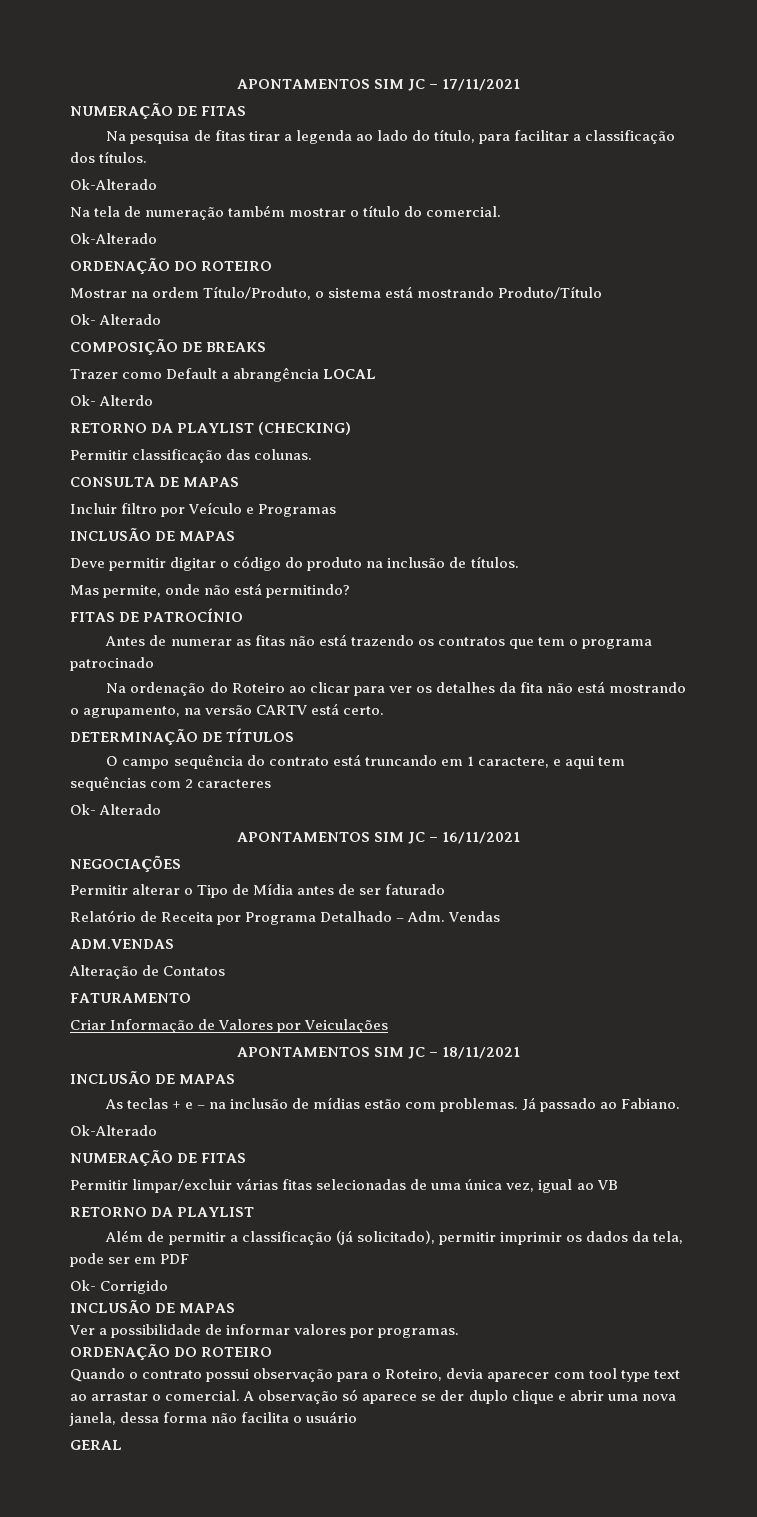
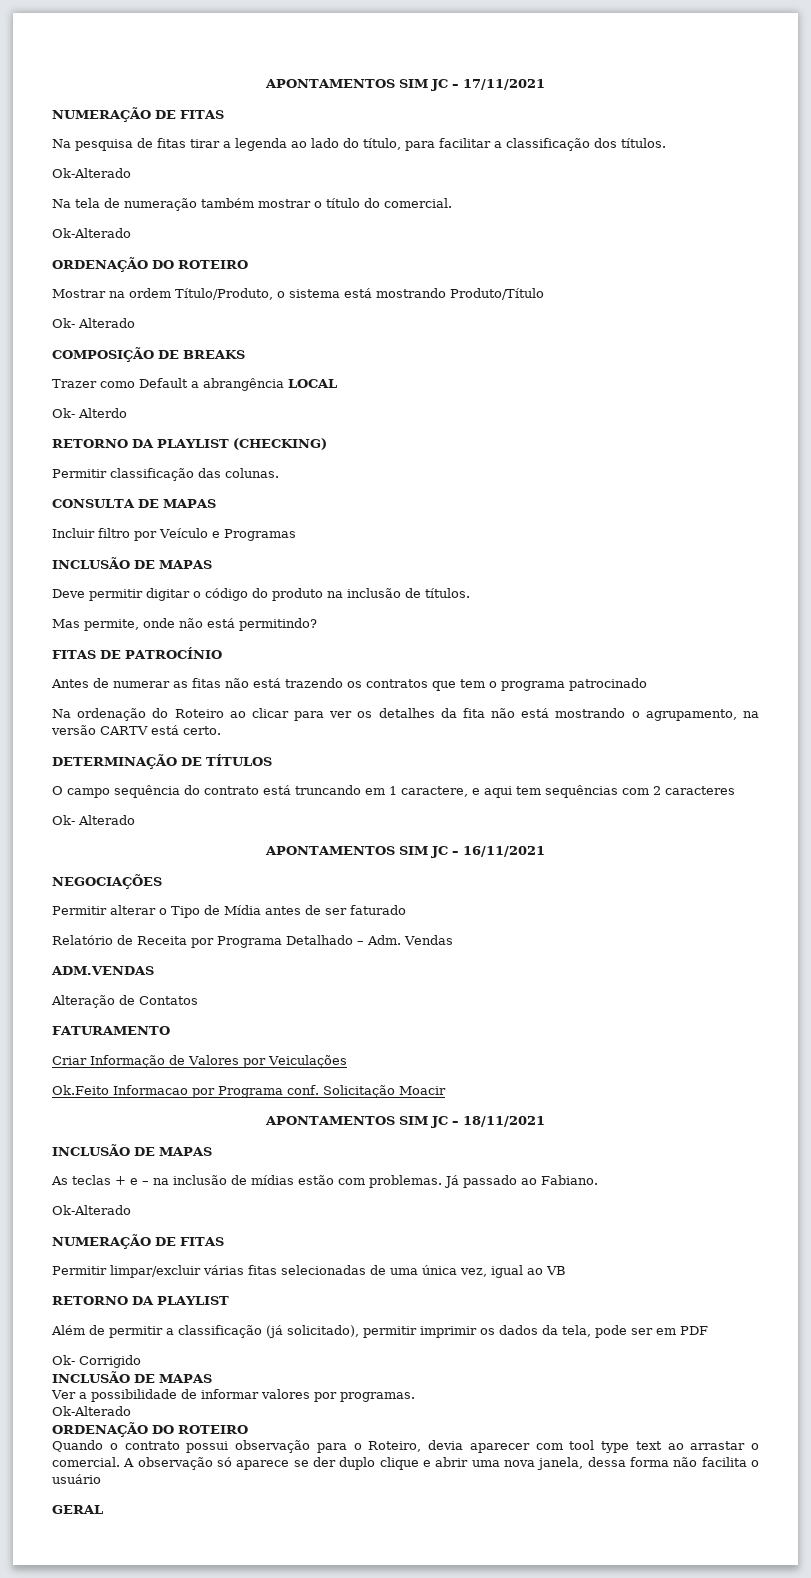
+ Ok.Feito Informacao por Programa conf. Solicitação Moacir
  Ver a possibilidade de informar valores por programas.
+ Ok-Alterado

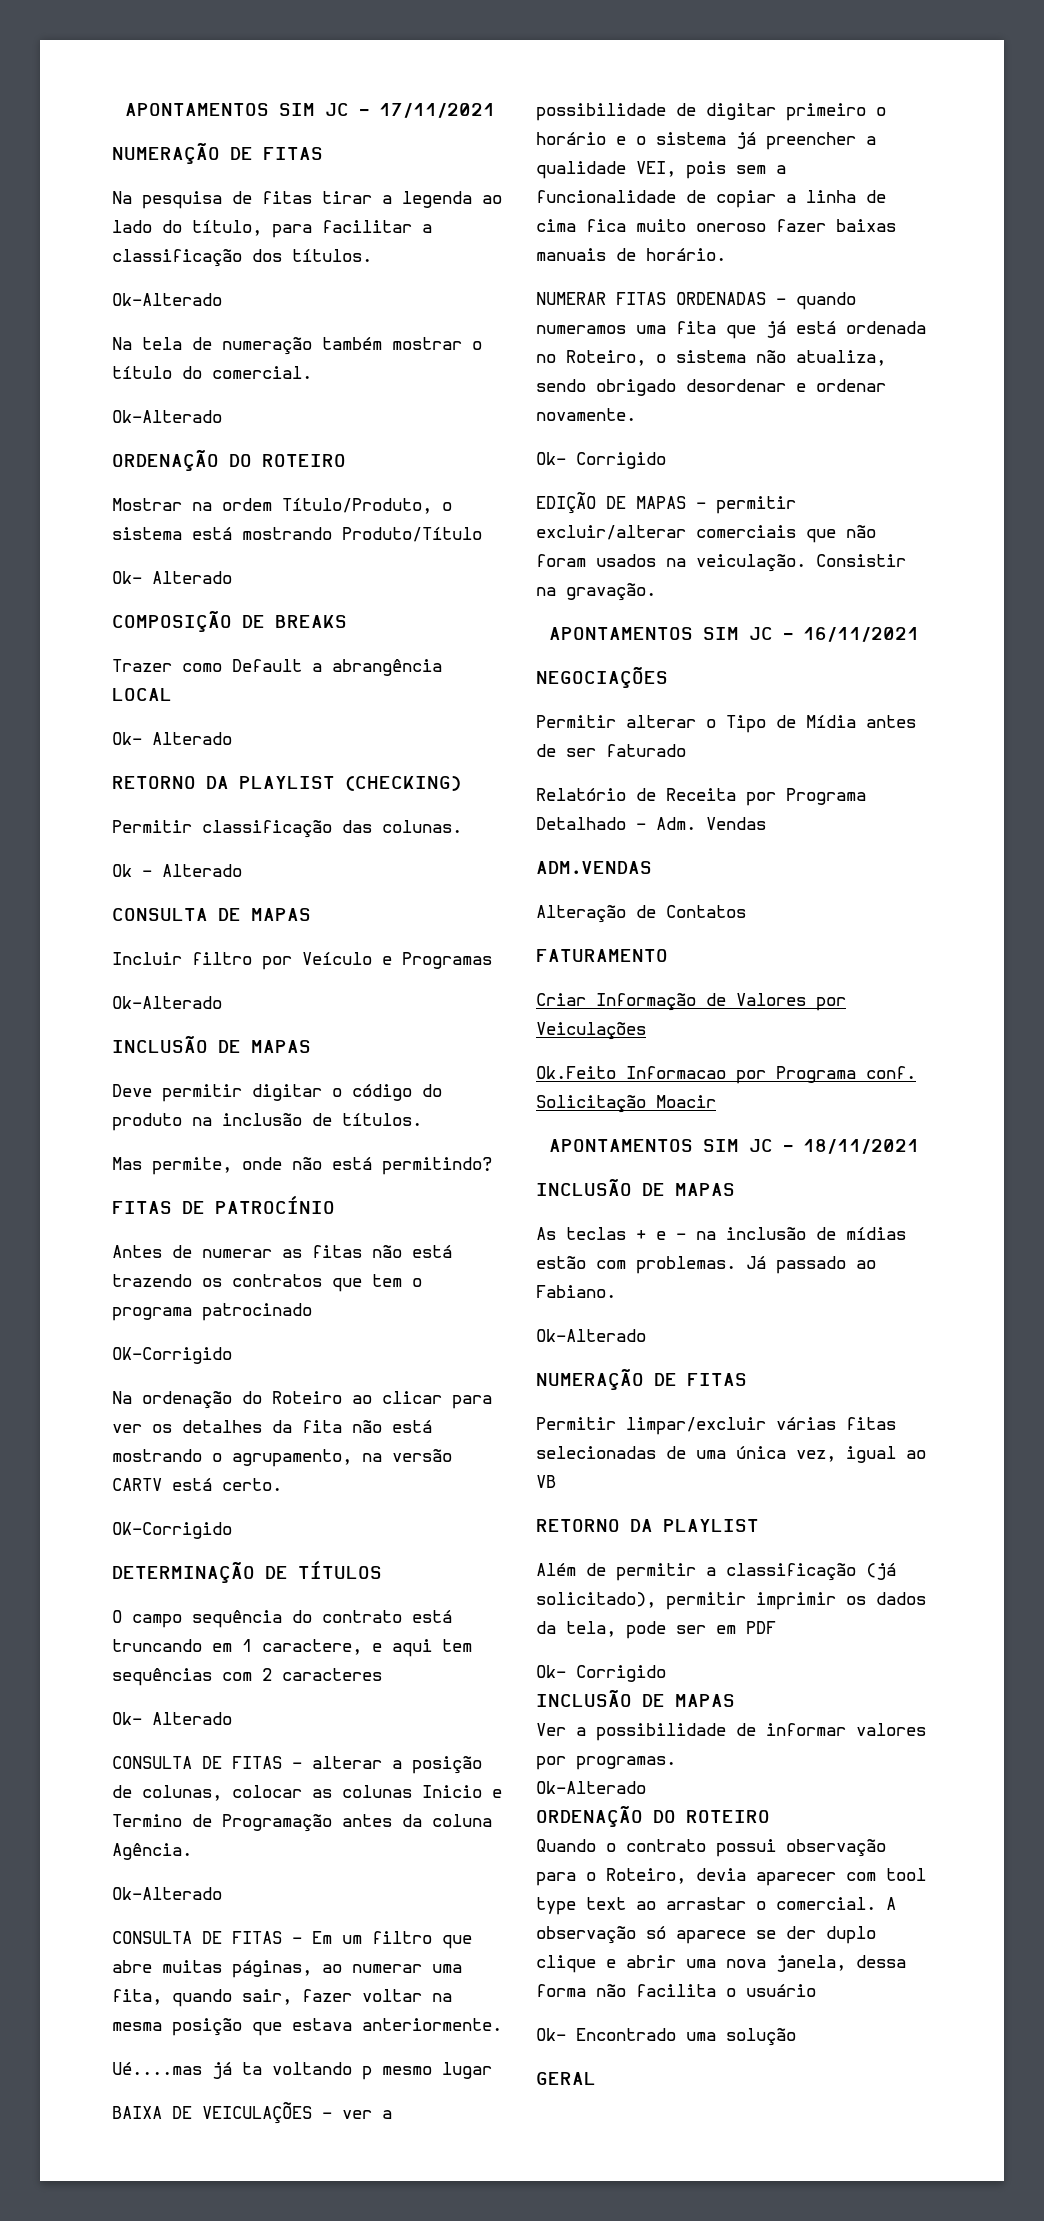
  Trazer como Default a abrangência LOCAL
- Ok- Alterdo
+ Ok- Alterado
+ Ok – Alterado
  Incluir filtro por Veículo e Programas
+ Ok-Alterado
  Antes de numerar as fitas não está trazendo os contratos que tem o programa patrocinado
+ OK-Corrigido
  Na ordenação do Roteiro ao clicar para ver os detalhes da fita não está mostrando o agrupamento, na versão CARTV está certo.
+ OK-Corrigido
+ CONSULTA DE FITAS - alterar a posição de colunas, colocar as colunas Inicio e Termino de Programação antes da coluna Agência.
+ Ok-Alterado
+ CONSULTA DE FITAS – Em um filtro que abre muitas páginas, ao numerar uma fita, quando sair, fazer voltar na mesma posição que estava anteriormente.
+ Ué....mas já ta voltando p mesmo lugar
+ BAIXA DE VEICULAÇÕES – ver a possibilidade de digitar primeiro o horário e o sistema já preencher a qualidade VEI, pois sem a funcionalidade de copiar a linha de cima fica muito oneroso fazer baixas manuais de horário.
+ NUMERAR FITAS ORDENADAS – quando numeramos uma fita que já está ordenada no Roteiro, o sistema não atualiza, sendo obrigado desordenar e ordenar novamente.
+ Ok- Corrigido
+ EDIÇÃO DE MAPAS – permitir excluir/alterar comerciais que não foram usados na veiculação. Consistir na gravação.
+ Ok- Encontrado uma solução

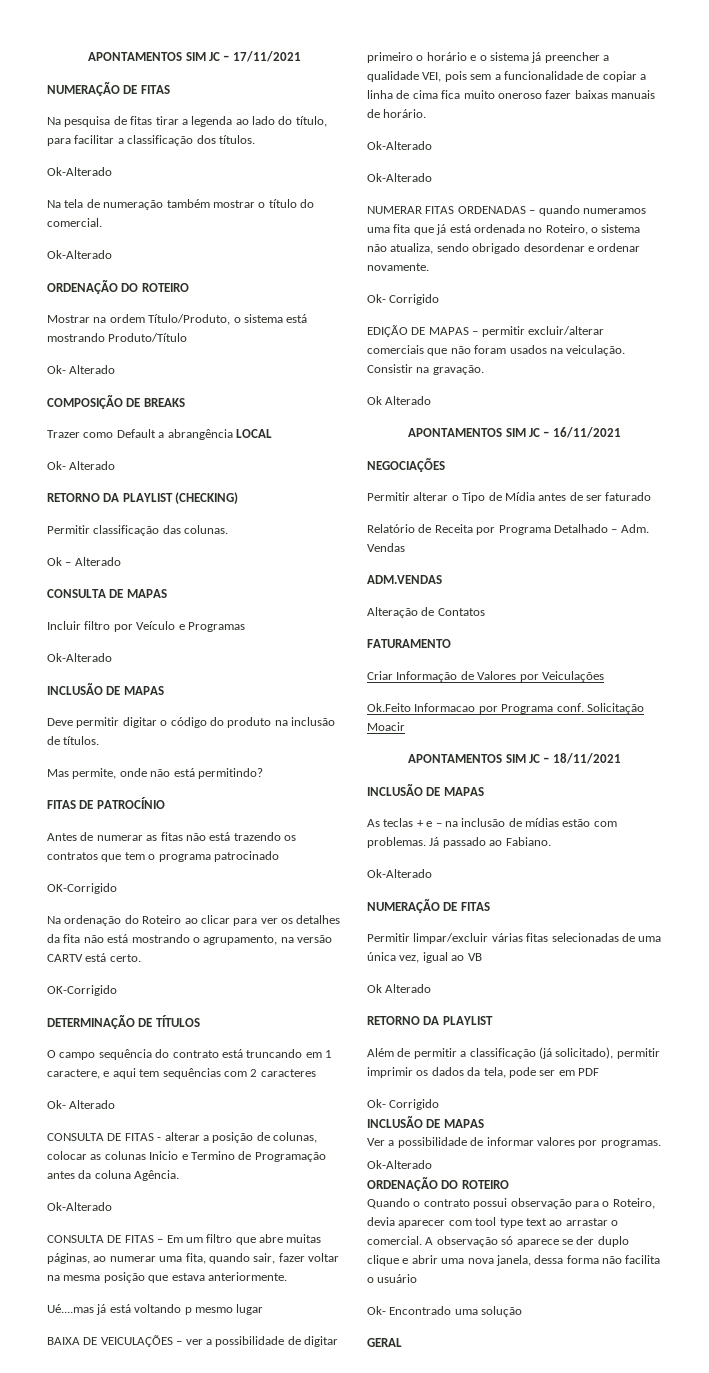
- Ué....mas já ta voltando p mesmo lugar
+ Ué....mas já está voltando p mesmo lugar
  BAIXA DE VEICULAÇÕES – ver a possibilidade de digitar primeiro o horário e o sistema já preencher a qualidade VEI, pois sem a funcionalidade de copiar a linha de cima fica muito oneroso fazer baixas manuais de horário.
+ Ok-Alterado
+ Ok-Alterado
  Consistir na gravação.
+ Ok Alterado
  Permitir limpar/excluir várias fitas selecionadas de uma única vez, igual ao VB
+ Ok Alterado

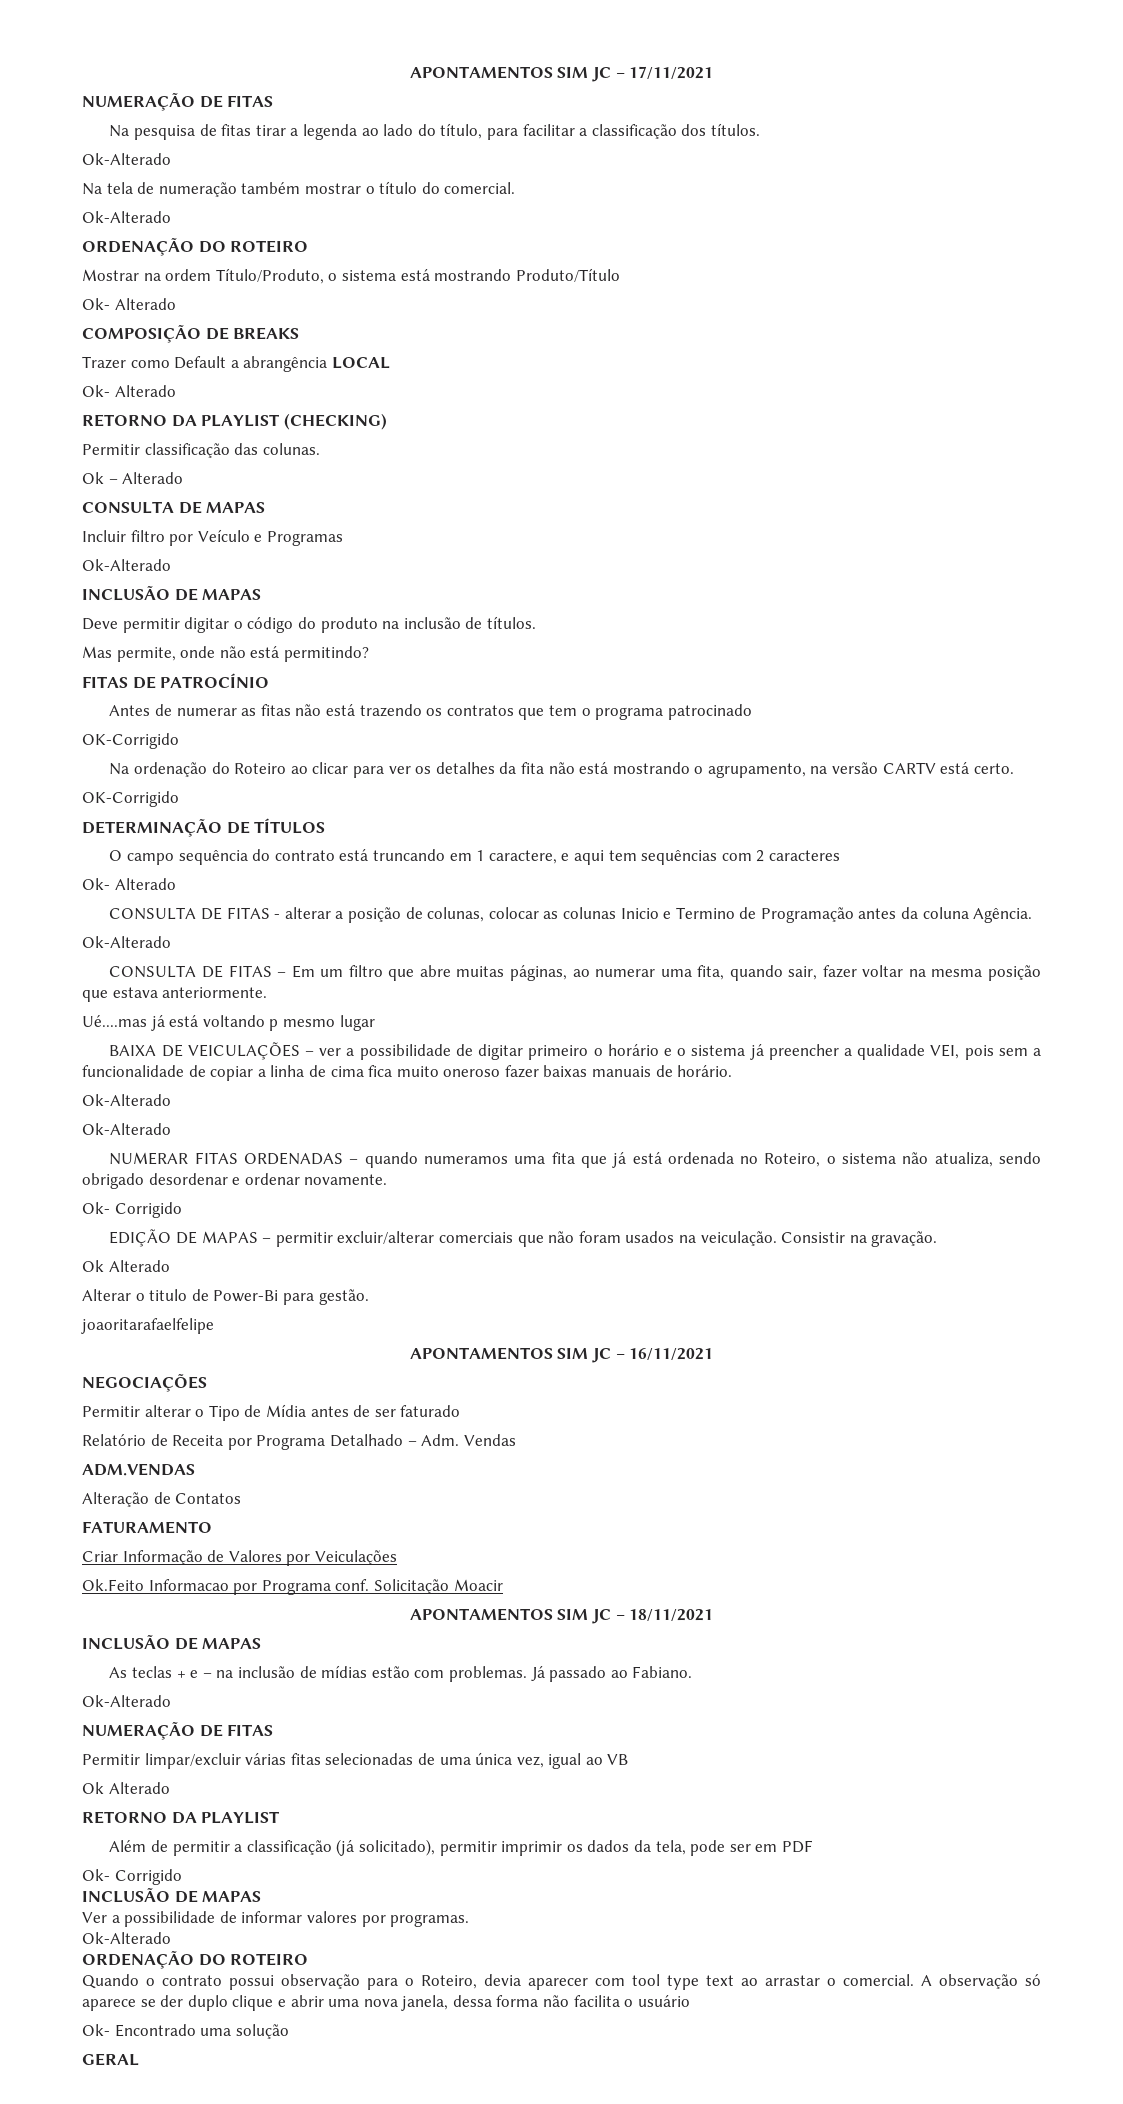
+ Alterar o titulo de Power-Bi para gestão.
+ joaoritarafaelfelipe

